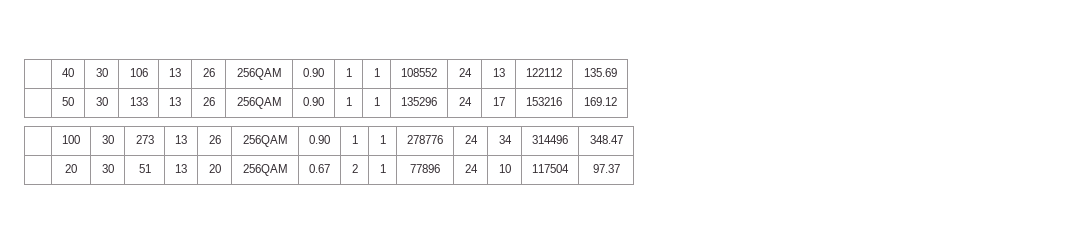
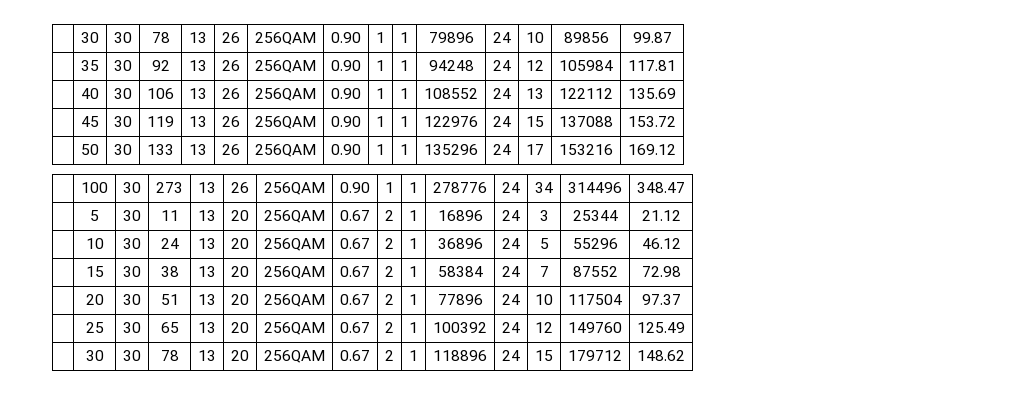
+ | 30 | 30 | 78 | 13 | 26 | 256QAM | 0.90 | 1 | 1 | 79896 | 24 | 10 | 89856 | 99.87
+ | 35 | 30 | 92 | 13 | 26 | 256QAM | 0.90 | 1 | 1 | 94248 | 24 | 12 | 105984 | 117.81
+ | 45 | 30 | 119 | 13 | 26 | 256QAM | 0.90 | 1 | 1 | 122976 | 24 | 15 | 137088 | 153.72
+ | 5 | 30 | 11 | 13 | 20 | 256QAM | 0.67 | 2 | 1 | 16896 | 24 | 3 | 25344 | 21.12
+ | 10 | 30 | 24 | 13 | 20 | 256QAM | 0.67 | 2 | 1 | 36896 | 24 | 5 | 55296 | 46.12
+ | 15 | 30 | 38 | 13 | 20 | 256QAM | 0.67 | 2 | 1 | 58384 | 24 | 7 | 87552 | 72.98
+ | 25 | 30 | 65 | 13 | 20 | 256QAM | 0.67 | 2 | 1 | 100392 | 24 | 12 | 149760 | 125.49
+ | 30 | 30 | 78 | 13 | 20 | 256QAM | 0.67 | 2 | 1 | 118896 | 24 | 15 | 179712 | 148.62

